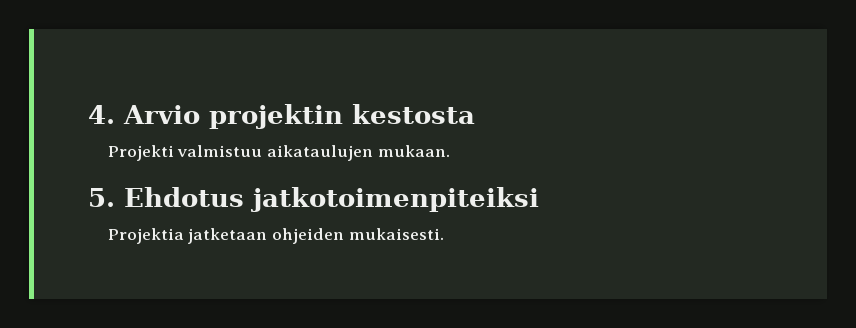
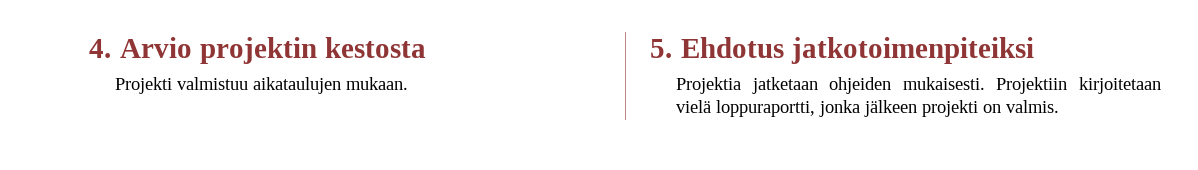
+ Projektiin kirjoitetaan vielä loppuraportti, jonka jälkeen projekti on valmis.

